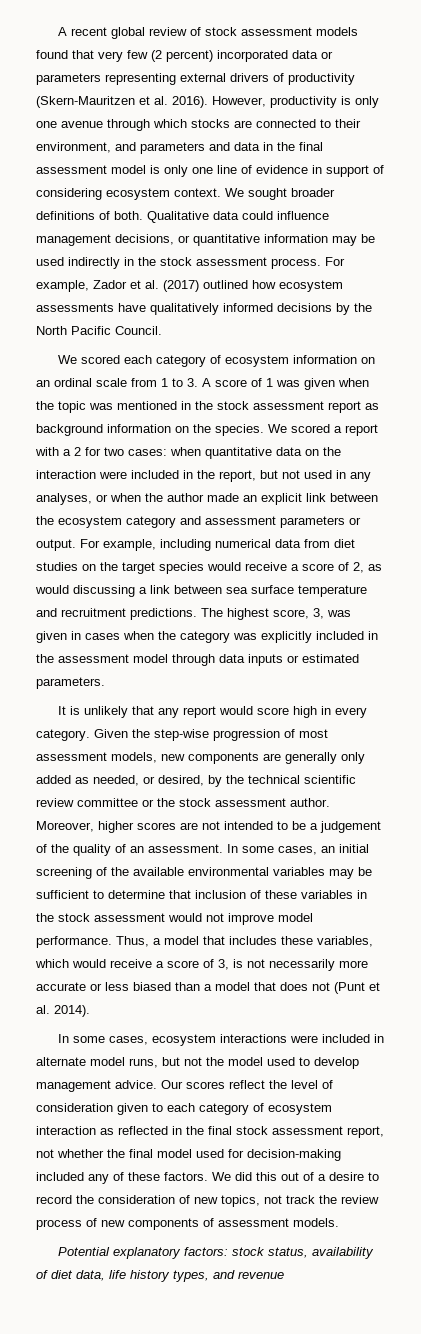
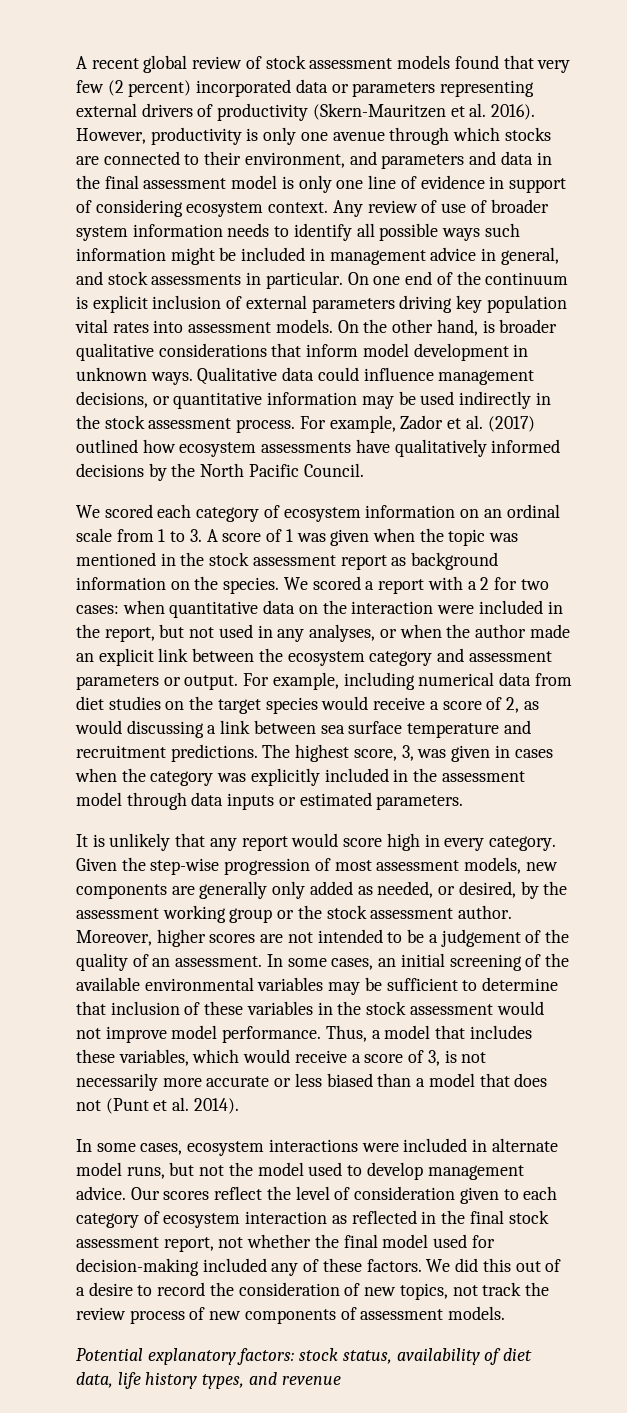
- We sought broader definitions of both.
+ Any review of use of broader system information needs to identify all possible ways such information might be included in management advice in general, and stock assessments in particular. On one end of the continuum is explicit inclusion of external parameters driving key population vital rates into assessment models. On the other hand, is broader qualitative considerations that inform model development in unknown ways.
- Given the step-wise progression of most assessment models, new components are generally only added as needed, or desired, by the technical scientific review committee or the stock assessment author.
+ Given the step-wise progression of most assessment models, new components are generally only added as needed, or desired, by the assessment working group or the stock assessment author.

